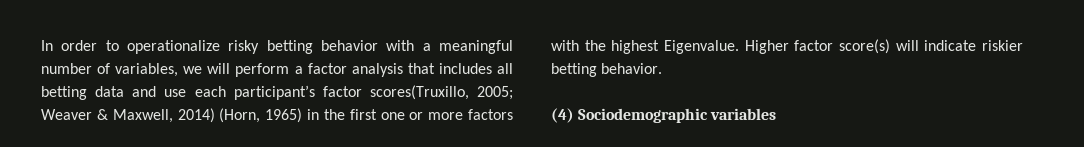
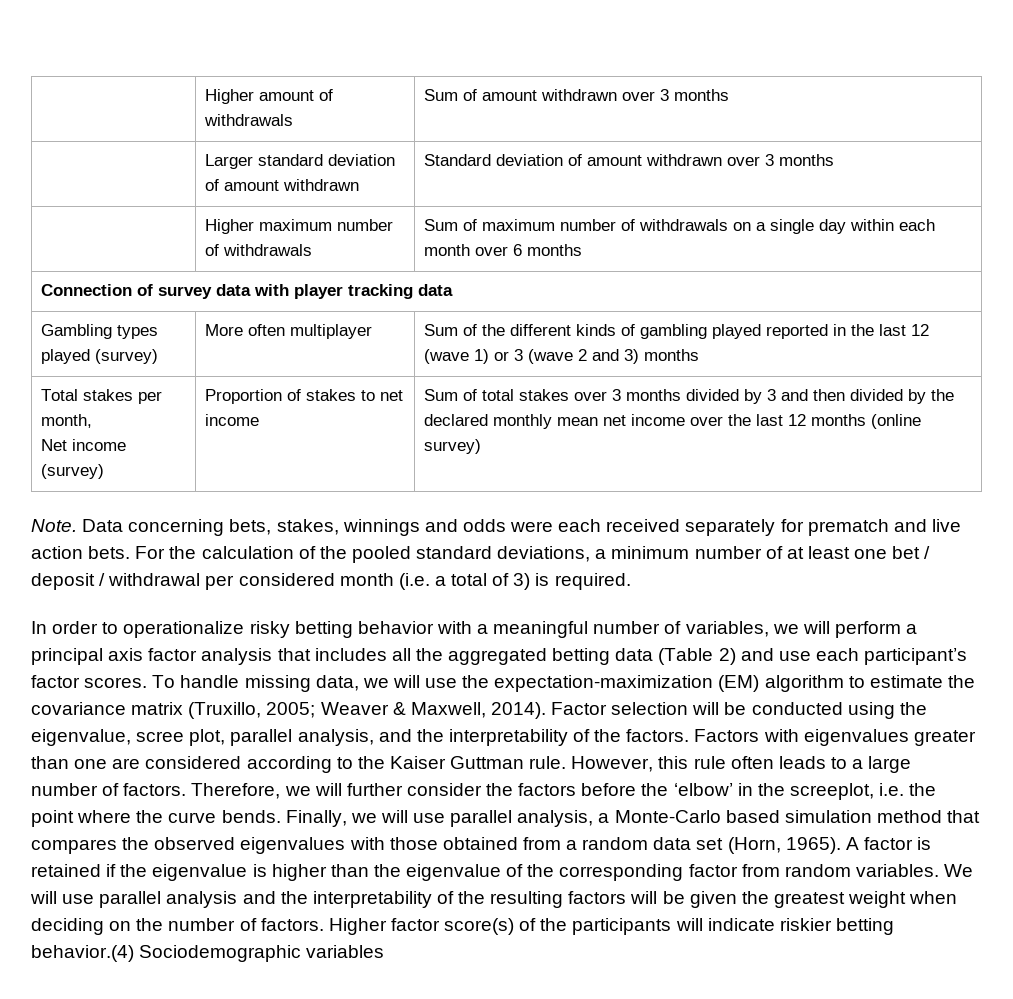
+ | Higher amount of withdrawals | Sum of amount withdrawn over 3 months
+ | Larger standard deviation of amount withdrawn | Standard deviation of amount withdrawn over 3 months
+ | Higher maximum number of withdrawals | Sum of maximum number of withdrawals on a single day within each month over 6 months
+ Connection of survey data with player tracking data
+ Gambling types played (survey) | More often multiplayer | Sum of the different kinds of gambling played reported in the last 12 (wave 1) or 3 (wave 2 and 3) months
+ Total stakes per month,
+ Net income (survey) | Proportion of stakes to net income | Sum of total stakes over 3 months divided by 3 and then divided by the declared monthly mean net income over the last 12 months (online survey)
+ Note. Data concerning bets, stakes, winnings and odds were each received separately for prematch and live action bets. For the calculation of the pooled standard deviations, a minimum number of at least one bet / deposit / withdrawal per considered month (i.e. a total of 3) is required.
- In order to operationalize risky betting behavior with a meaningful number of variables, we will perform a factor analysis that includes all betting data and use each participant’s factor scores(Truxillo, 2005; Weaver & Maxwell, 2014) (Horn, 1965) in the first one or more factors with the highest Eigenvalue. Higher factor score(s) will indicate riskier betting behavior.
- (4) Sociodemographic variables
+ In order to operationalize risky betting behavior with a meaningful number of variables, we will perform a principal axis factor analysis that includes all the aggregated betting data (Table 2) and use each participant’s factor scores. To handle missing data, we will use the expectation-maximization (EM) algorithm to estimate the covariance matrix (Truxillo, 2005; Weaver & Maxwell, 2014). Factor selection will be conducted using the eigenvalue, scree plot, parallel analysis, and the interpretability of the factors. Factors with eigenvalues greater than one are considered according to the Kaiser Guttman rule. However, this rule often leads to a large number of factors. Therefore, we will further consider the factors before the ‘elbow’ in the screeplot, i.e. the point where the curve bends. Finally, we will use parallel analysis, a Monte-Carlo based simulation method that compares the observed eigenvalues with those obtained from a random data set (Horn, 1965). A factor is retained if the eigenvalue is higher than the eigenvalue of the corresponding factor from random variables. We will use parallel analysis and the interpretability of the resulting factors will be given the greatest weight when deciding on the number of factors. Higher factor score(s) of the participants will indicate riskier betting behavior.(4) Sociodemographic variables

